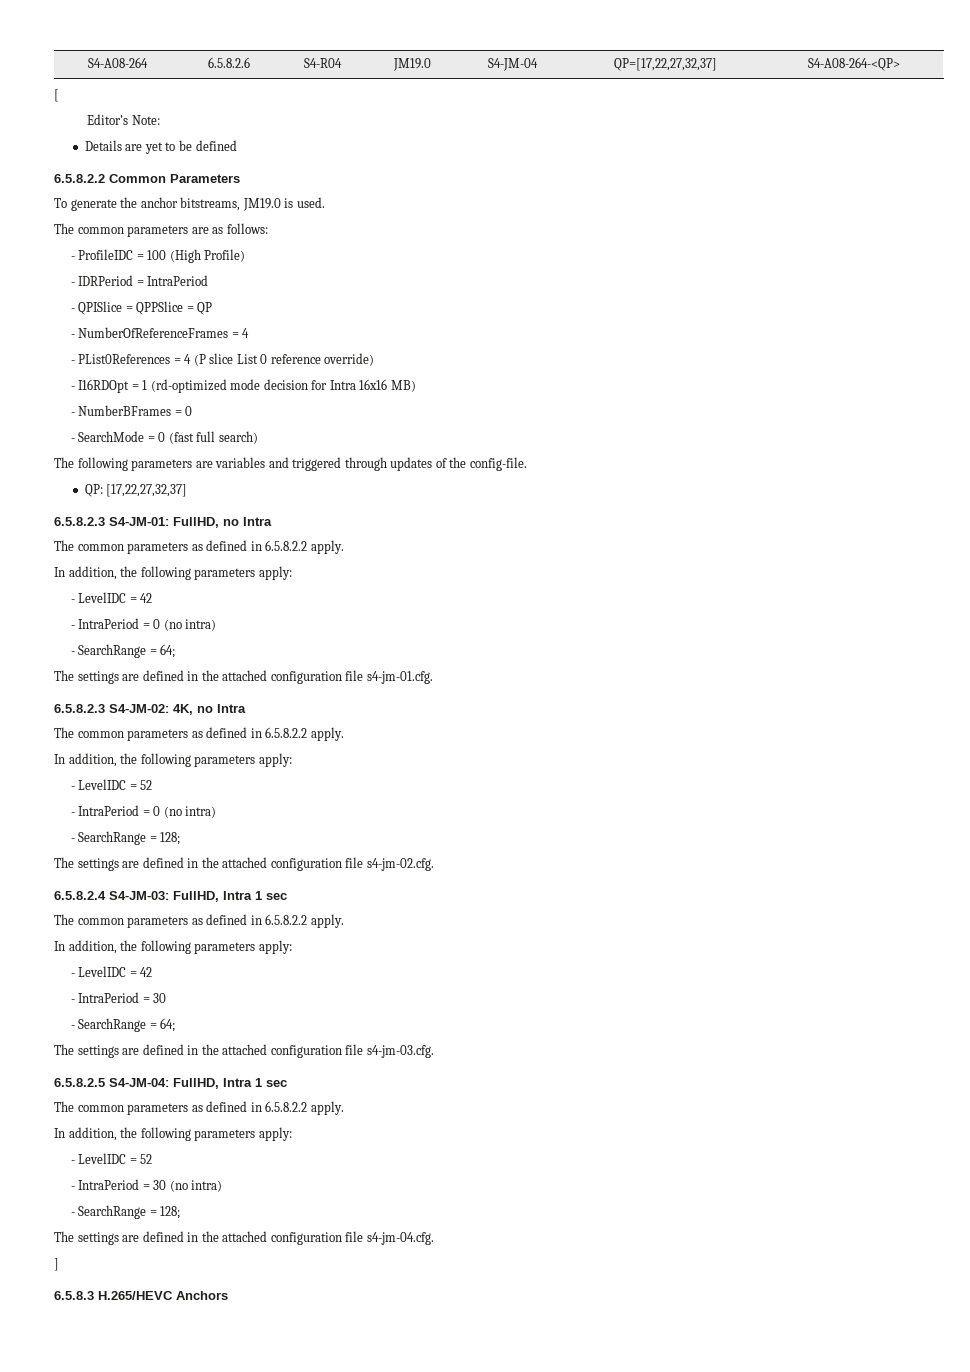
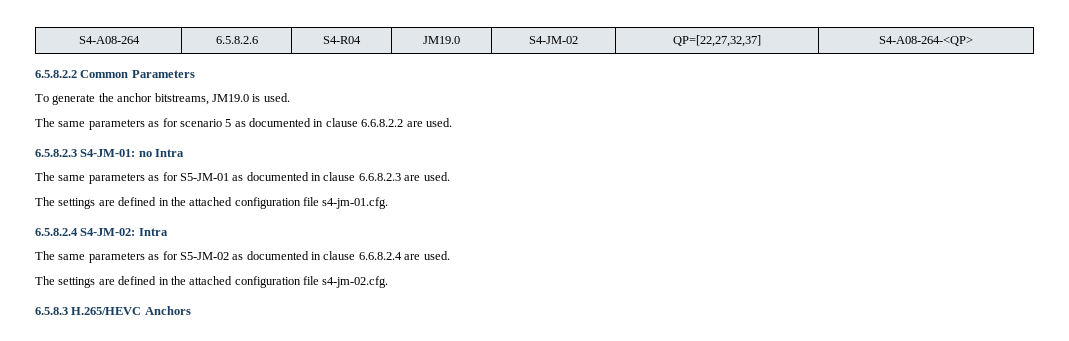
- S4-A08-264 | 6.5.8.2.6 | S4-R04 | JM19.0 | S4-JM-04 | QP=[17,22,27,32,37] | S4-A08-264-<QP>
+ S4-A08-264 | 6.5.8.2.6 | S4-R04 | JM19.0 | S4-JM-02 | QP=[22,27,32,37] | S4-A08-264-<QP>
- [
- Editor’s Note:
- Details are yet to be defined
- The common parameters are as follows:
- - ProfileIDC = 100 (High Profile)
- - IDRPeriod = IntraPeriod
- - QPISlice = QPPSlice = QP
- - NumberOfReferenceFrames = 4
- - PList0References = 4 (P slice List 0 reference override)
- - I16RDOpt = 1 (rd-optimized mode decision for Intra 16x16 MB)
- - NumberBFrames = 0
- - SearchMode = 0 (fast full search)
- The following parameters are variables and triggered through updates of the config-file.
- QP: [17,22,27,32,37]
+ The same parameters as for scenario 5 as documented in clause 6.6.8.2.2 are used.
- 6.5.8.2.3 S4-JM-01: FullHD, no Intra
- The common parameters as defined in 6.5.8.2.2 apply.
- In addition, the following parameters apply:
- - LevelIDC = 42
- - IntraPeriod = 0 (no intra)
- - SearchRange = 64;
+ 6.5.8.2.3 S4-JM-01: no Intra
+ The same parameters as for S5-JM-01 as documented in clause 6.6.8.2.3 are used.
- 6.5.8.2.3 S4-JM-02: 4K, no Intra
- The common parameters as defined in 6.5.8.2.2 apply.
- In addition, the following parameters apply:
- - LevelIDC = 52
- - IntraPeriod = 0 (no intra)
- - SearchRange = 128;
+ 6.5.8.2.4 S4-JM-02: Intra
+ The same parameters as for S5-JM-02 as documented in clause 6.6.8.2.4 are used.
- 6.5.8.2.4 S4-JM-03: FullHD, Intra 1 sec
- The common parameters as defined in 6.5.8.2.2 apply.
- In addition, the following parameters apply:
- - LevelIDC = 42
- - IntraPeriod = 30
- - SearchRange = 64;
- The settings are defined in the attached configuration file s4-jm-03.cfg.
- 6.5.8.2.5 S4-JM-04: FullHD, Intra 1 sec
- The common parameters as defined in 6.5.8.2.2 apply.
- In addition, the following parameters apply:
- - LevelIDC = 52
- - IntraPeriod = 30 (no intra)
- - SearchRange = 128;
- The settings are defined in the attached configuration file s4-jm-04.cfg.
- ]

